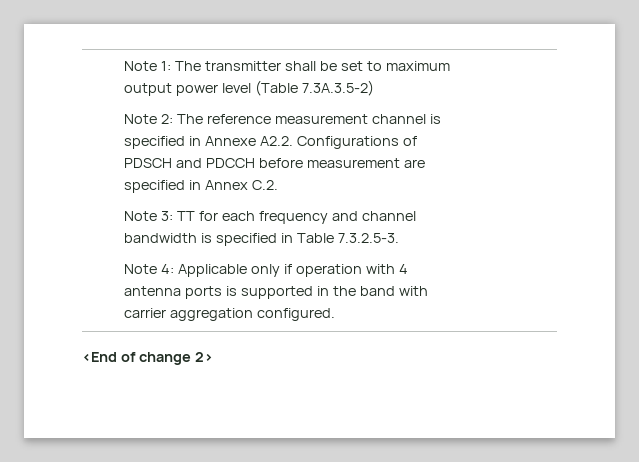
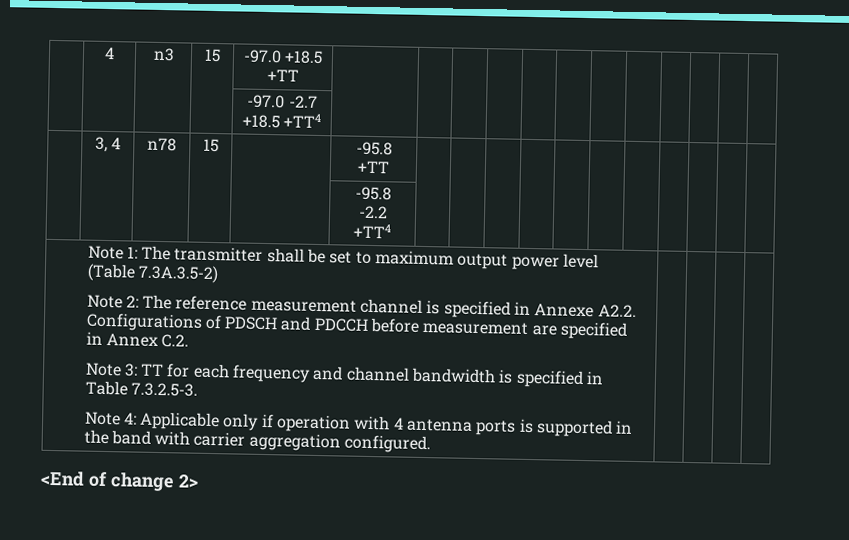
+ 4 | n3 | 15 | -97.0 +18.5 +TT | | | | | | | | | | | |
+ | | | | -97.0 -2.7 +18.5 +TT4 | | | | | | | | | | | |
+ | 3, 4 | n78 | 15 | | -95.8 +TT | | | | | | | | | | |
+ | | | | | -95.8 -2.2 +TT4 | | | | | | | | | | |

